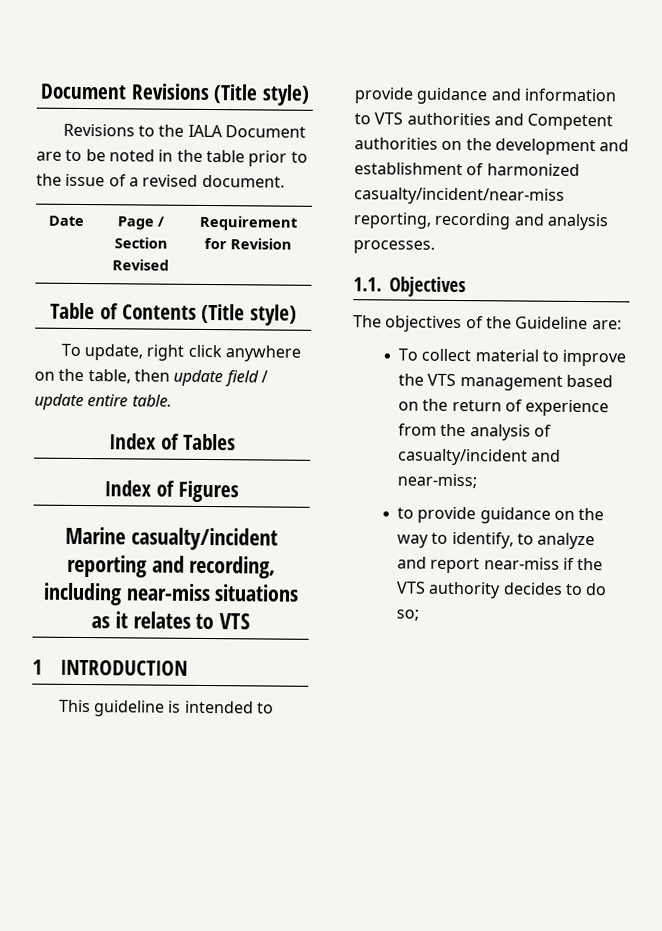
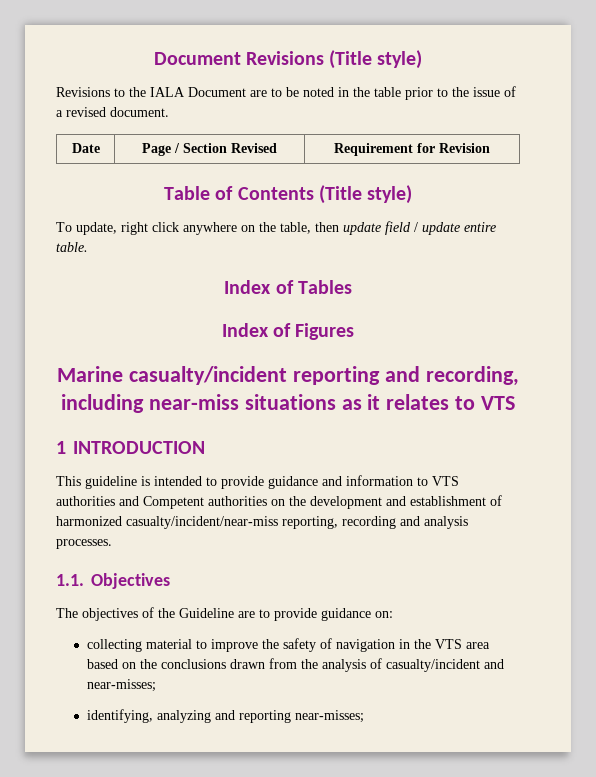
- The objectives of the Guideline are:
- To collect material to improve the VTS management based on the return of experience from the analysis of casualty/incident and near-miss;
- to provide guidance on the way to identify, to analyze and report near-miss if the VTS authority decides to do so;
+ The objectives of the Guideline are to provide guidance on:
+ collecting material to improve the safety of navigation in the VTS area based on the conclusions drawn from the analysis of casualty/incident and near-misses;
+ identifying, analyzing and reporting near-misses;

